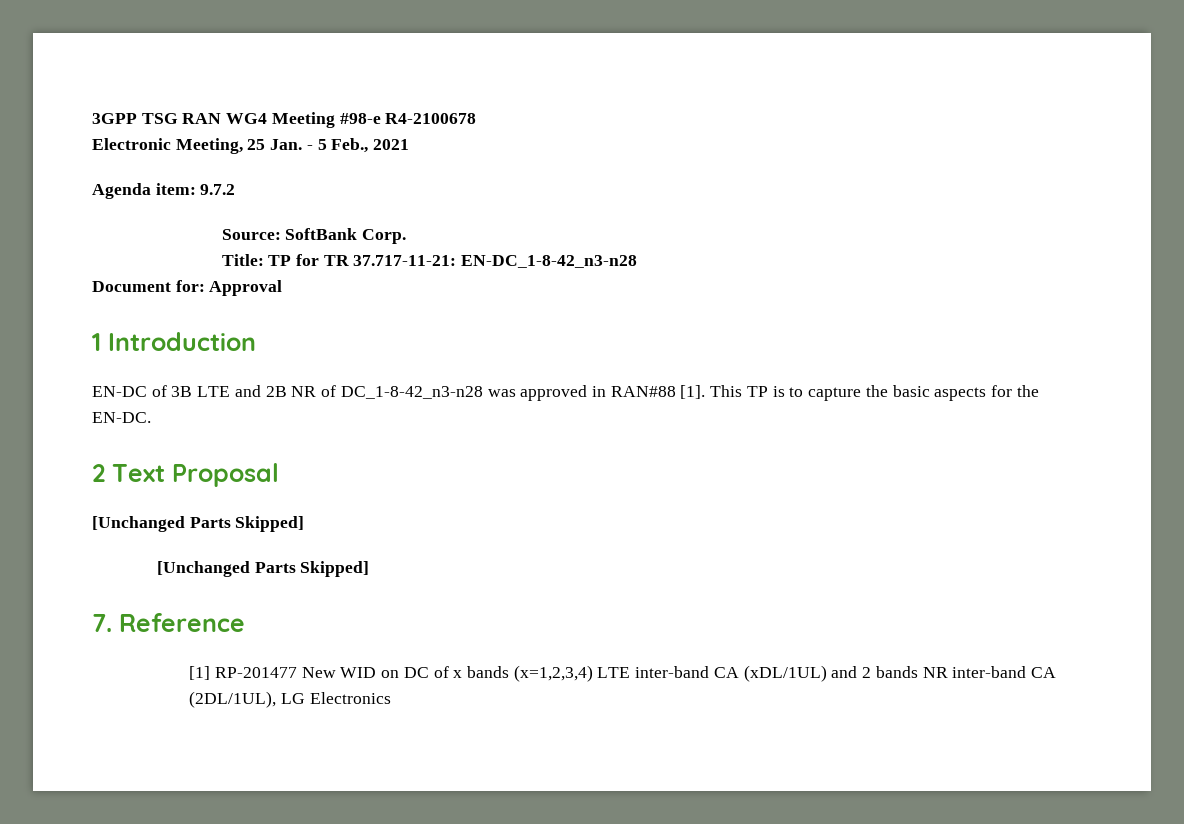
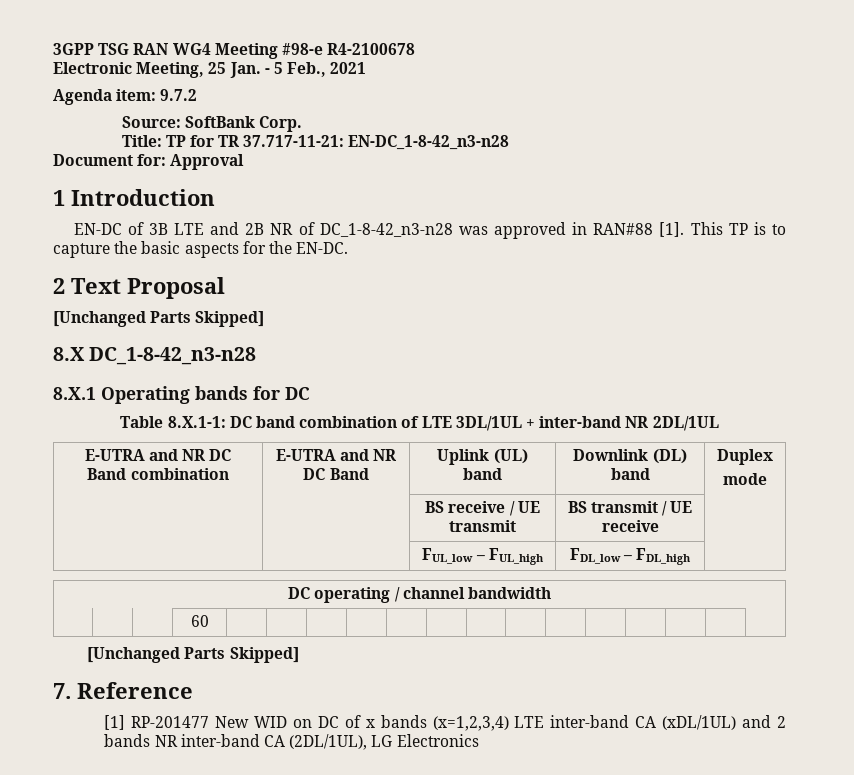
+ 8.X DC_1-8-42_n3-n28
+ 8.X.1 Operating bands for DC
+ Table 8.X.1-1: DC band combination of LTE 3DL/1UL + inter-band NR 2DL/1UL
+ E-UTRA and NR DC Band combination | E-UTRA and NR DC Band | Uplink (UL) band | Downlink (DL) band | Duplex
+ mode
+ | | BS receive / UE transmit | BS transmit / UE receive |
+ | | FUL_low – FUL_high | FDL_low – FDL_high |
+ DC operating / channel bandwidth
+ | | | 60 | | | | | | | | | | | | | |

